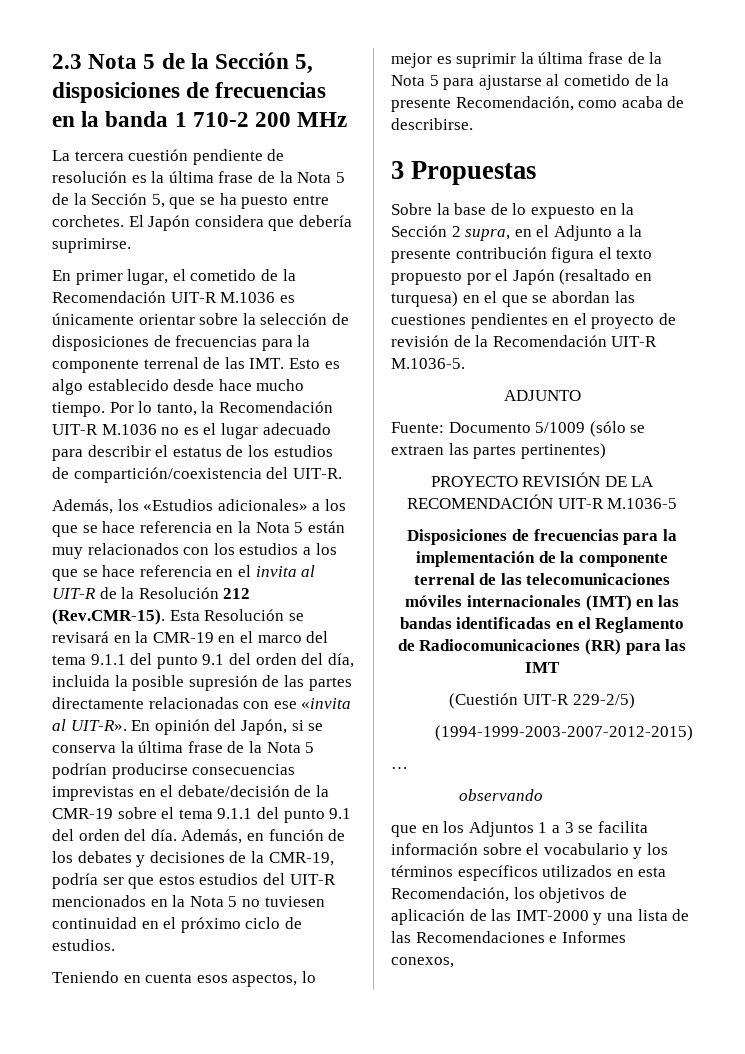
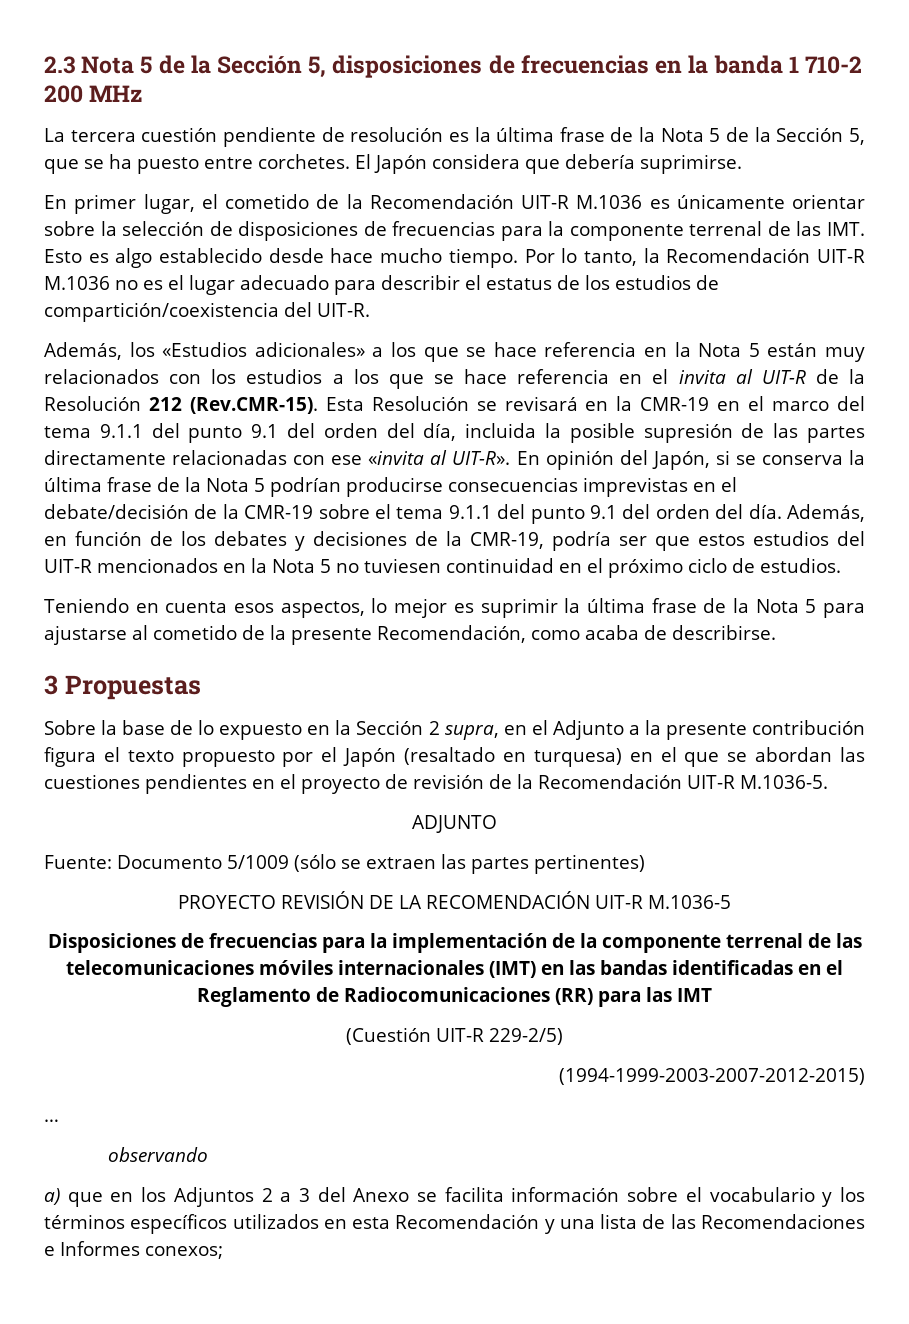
- que en los Adjuntos 1 a 3 se facilita información sobre el vocabulario y los términos específicos utilizados en esta Recomendación, los objetivos de aplicación de las IMT-2000 y una lista de las Recomendaciones e Informes conexos,
+ a) que en los Adjuntos 2 a 3 del Anexo se facilita información sobre el vocabulario y los términos específicos utilizados en esta Recomendación y una lista de las Recomendaciones e Informes conexos;

